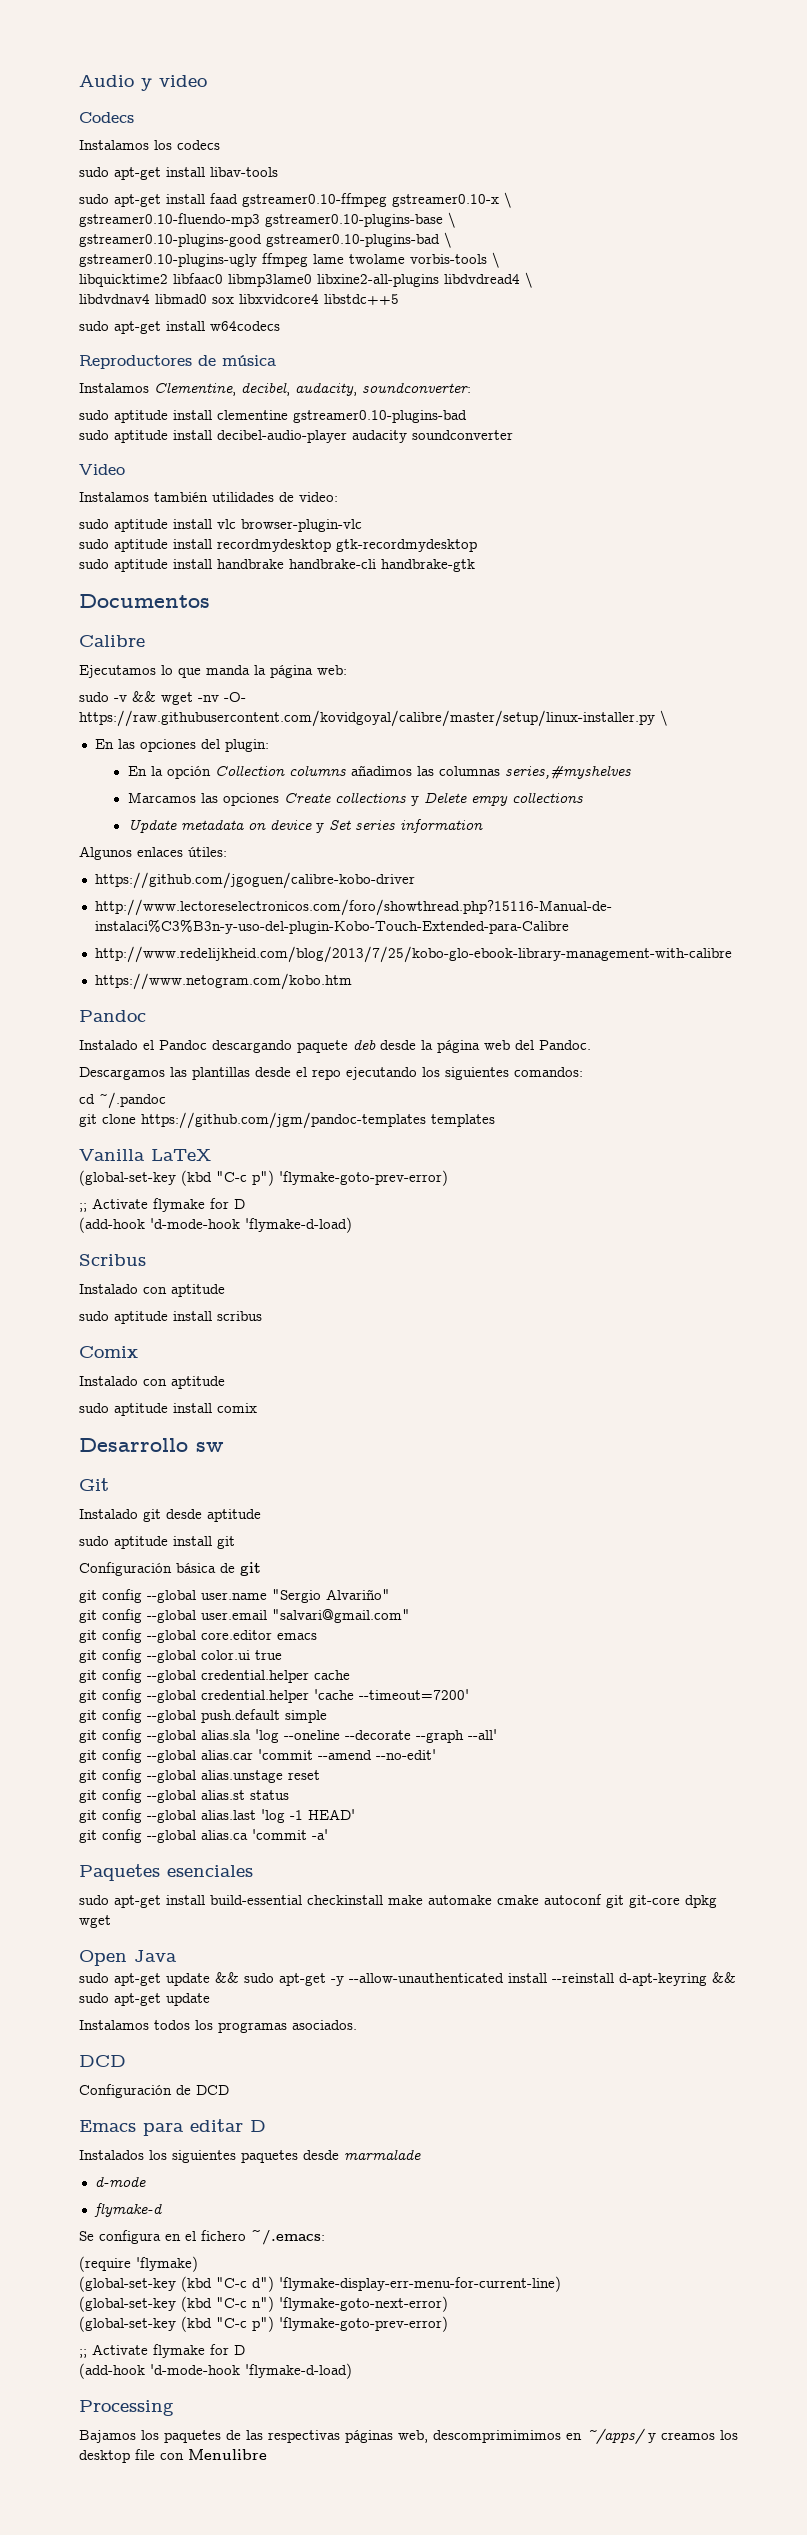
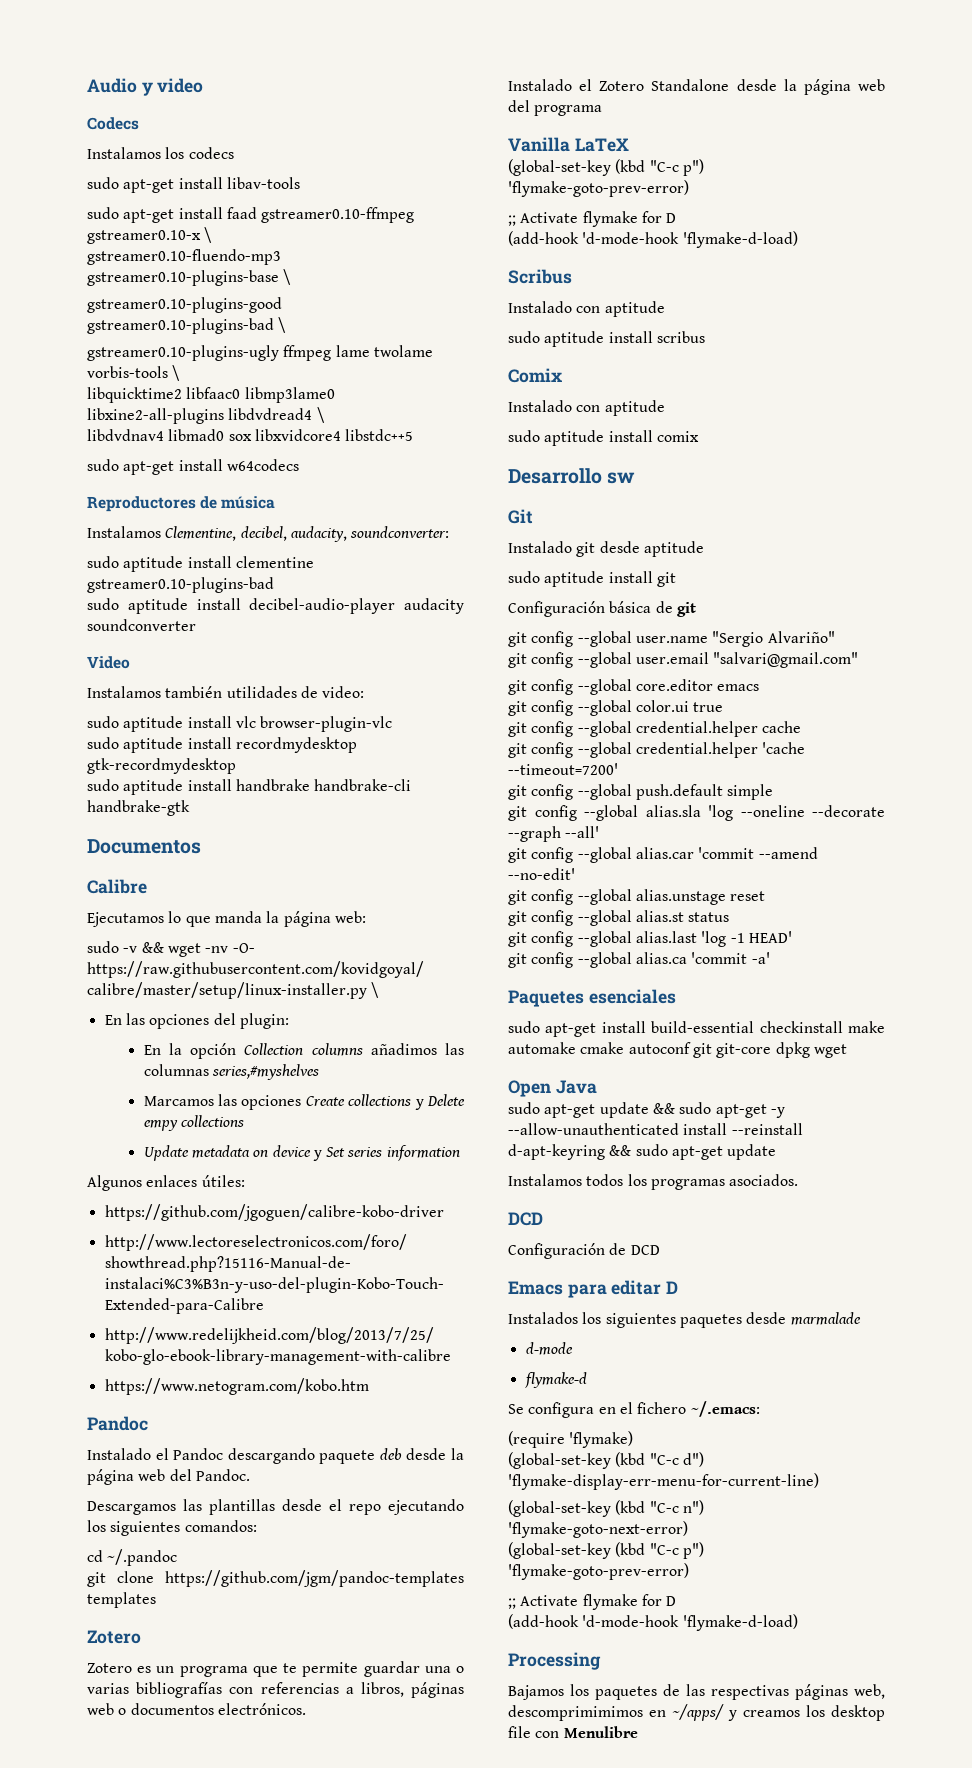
  git clone https://github.com/jgm/pandoc-templates templates
+ Zotero
+ Zotero es un programa que te permite guardar una o varias bibliografías con referencias a libros, páginas web o documentos electrónicos.
+ Instalado el Zotero Standalone desde la página web del programa

